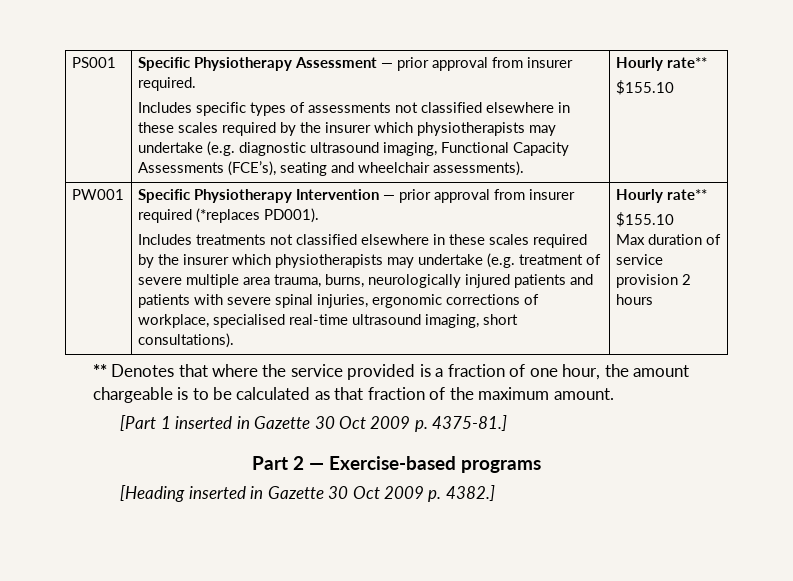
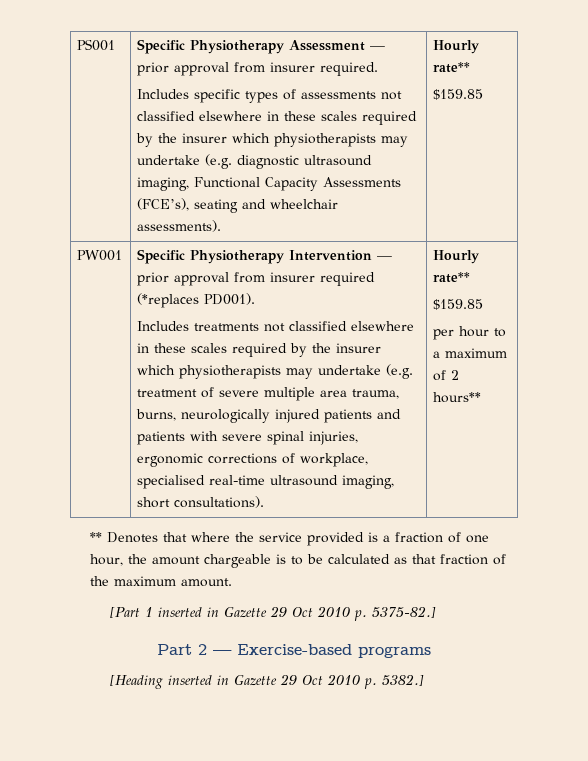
  Includes specific types of assessments not classified elsewhere in these scales required by the insurer which physiotherapists may undertake (e.g. diagnostic ultrasound imaging, Functional Capacity Assessments (FCE’s), seating and wheelchair assessments). | Hourly rate**
- $155.10
+ $159.85
  Includes treatments not classified elsewhere in these scales required by the insurer which physiotherapists may undertake (e.g. treatment of severe multiple area trauma, burns, neurologically injured patients and patients with severe spinal injuries, ergonomic corrections of workplace, specialised real-time ultrasound imaging, short consultations). | Hourly rate**
- $155.10
- Max duration of service provision 2 hours
+ $159.85
+ per hour to a maximum of 2 hours**
- [Part 1 inserted in Gazette 30 Oct 2009 p. 4375-81.]
+ [Part 1 inserted in Gazette 29 Oct 2010 p. 5375-82.]
- [Heading inserted in Gazette 30 Oct 2009 p. 4382.]
+ [Heading inserted in Gazette 29 Oct 2010 p. 5382.]

